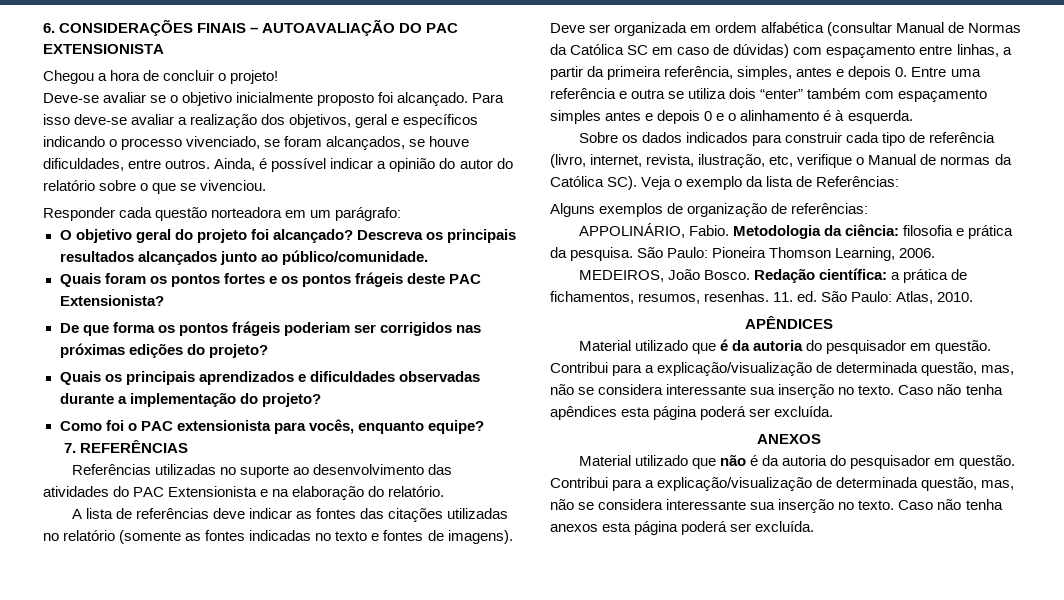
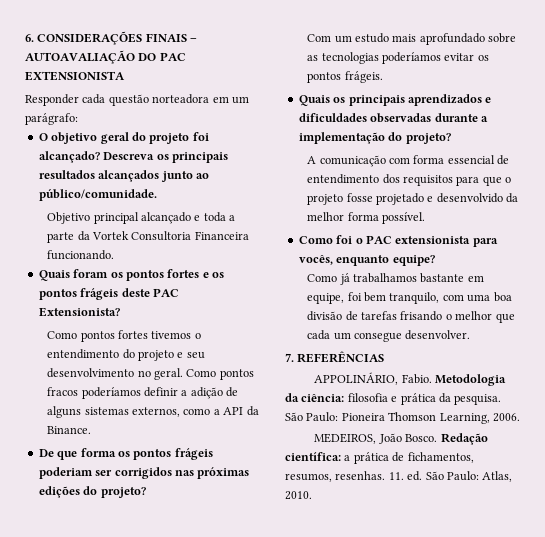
- Chegou a hora de concluir o projeto!
- Deve-se avaliar se o objetivo inicialmente proposto foi alcançado. Para isso deve-se avaliar a realização dos objetivos, geral e específicos indicando o processo vivenciado, se foram alcançados, se houve dificuldades, entre outros. Ainda, é possível indicar a opinião do autor do relatório sobre o que se vivenciou.
+ Objetivo principal alcançado e toda a parte da Vortek Consultoria Financeira funcionando.
+ Como pontos fortes tivemos o entendimento do projeto e seu desenvolvimento no geral. Como pontos fracos poderíamos definir a adição de alguns sistemas externos, como a API da Binance.
+ Com um estudo mais aprofundado sobre as tecnologias poderíamos evitar os pontos frágeis.
+ A comunicação com forma essencial de entendimento dos requisitos para que o projeto fosse projetado e desenvolvido da melhor forma possível.
+ Como já trabalhamos bastante em equipe, foi bem tranquilo, com uma boa divisão de tarefas frisando o melhor que cada um consegue desenvolver.
  7. REFERÊNCIAS
- Referências utilizadas no suporte ao desenvolvimento das atividades do PAC Extensionista e na elaboração do relatório.
- A lista de referências deve indicar as fontes das citações utilizadas no relatório (somente as fontes indicadas no texto e fontes de imagens). Deve ser organizada em ordem alfabética (consultar Manual de Normas da Católica SC em caso de dúvidas) com espaçamento entre linhas, a partir da primeira referência, simples, antes e depois 0. Entre uma referência e outra se utiliza dois “enter” também com espaçamento simples antes e depois 0 e o alinhamento é à esquerda.
- Sobre os dados indicados para construir cada tipo de referência (livro, internet, revista, ilustração, etc, verifique o Manual de normas da Católica SC). Veja o exemplo da lista de Referências:
- Alguns exemplos de organização de referências:
- APÊNDICES
- Material utilizado que é da autoria do pesquisador em questão. Contribui para a explicação/visualização de determinada questão, mas, não se considera interessante sua inserção no texto. Caso não tenha apêndices esta página poderá ser excluída.
- ANEXOS
- Material utilizado que não é da autoria do pesquisador em questão. Contribui para a explicação/visualização de determinada questão, mas, não se considera interessante sua inserção no texto. Caso não tenha anexos esta página poderá ser excluída.

